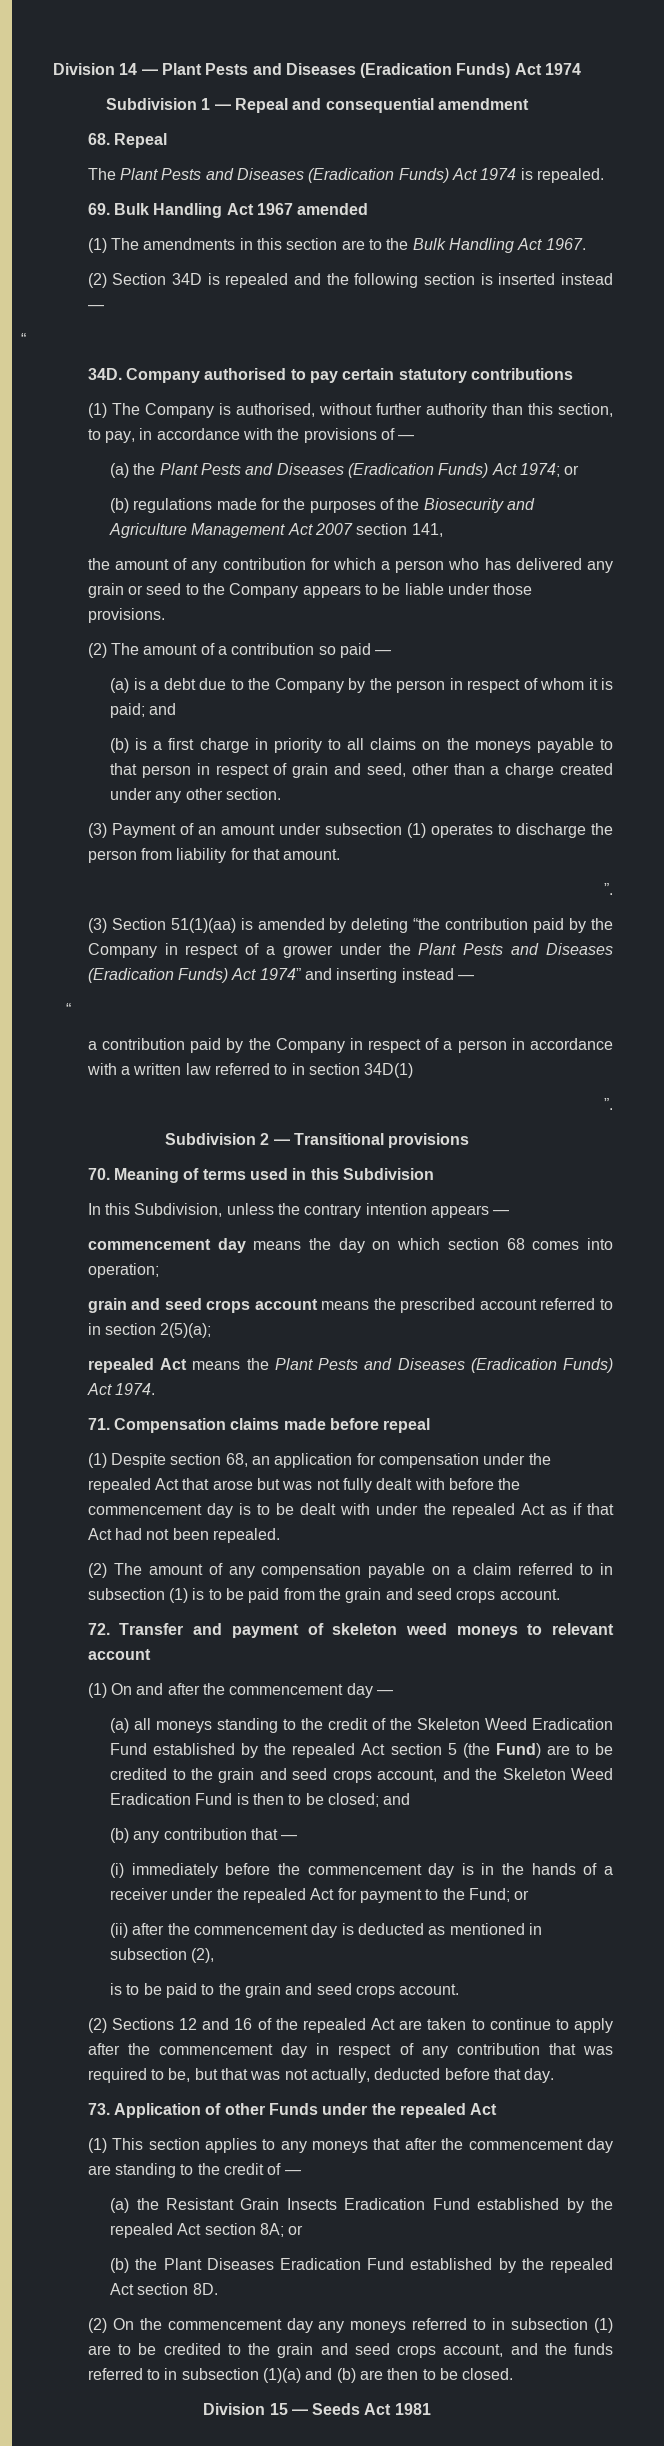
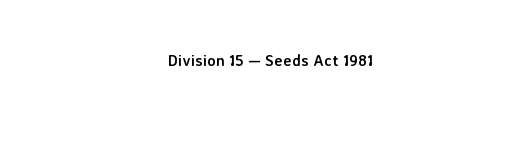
- Division 14 — Plant Pests and Diseases (Eradication Funds) Act 1974
- Subdivision 1 — Repeal and consequential amendment
- 68. Repeal
- The Plant Pests and Diseases (Eradication Funds) Act 1974 is repealed.
- 69. Bulk Handling Act 1967 amended
- (1) The amendments in this section are to the Bulk Handling Act 1967.
- (2) Section 34D is repealed and the following section is inserted instead —
- “
- 34D. Company authorised to pay certain statutory contributions
- (1) The Company is authorised, without further authority than this section, to pay, in accordance with the provisions of —
- (a) the Plant Pests and Diseases (Eradication Funds) Act 1974; or
- (b) regulations made for the purposes of the Biosecurity and Agriculture Management Act 2007 section 141,
- the amount of any contribution for which a person who has delivered any grain or seed to the Company appears to be liable under those provisions.
- (2) The amount of a contribution so paid —
- (a) is a debt due to the Company by the person in respect of whom it is paid; and
- (b) is a first charge in priority to all claims on the moneys payable to that person in respect of grain and seed, other than a charge created under any other section.
- (3) Payment of an amount under subsection (1) operates to discharge the person from liability for that amount.
- ”.
- (3) Section 51(1)(aa) is amended by deleting “the contribution paid by the Company in respect of a grower under the Plant Pests and Diseases (Eradication Funds) Act 1974” and inserting instead —
- “
- a contribution paid by the Company in respect of a person in accordance with a written law referred to in section 34D(1)
- ”.
- Subdivision 2 — Transitional provisions
- 70. Meaning of terms used in this Subdivision
- In this Subdivision, unless the contrary intention appears —
- commencement day means the day on which section 68 comes into operation;
- grain and seed crops account means the prescribed account referred to in section 2(5)(a);
- repealed Act means the Plant Pests and Diseases (Eradication Funds) Act 1974.
- 71. Compensation claims made before repeal
- (1) Despite section 68, an application for compensation under the repealed Act that arose but was not fully dealt with before the commencement day is to be dealt with under the repealed Act as if that Act had not been repealed.
- (2) The amount of any compensation payable on a claim referred to in subsection (1) is to be paid from the grain and seed crops account.
- 72. Transfer and payment of skeleton weed moneys to relevant account
- (1) On and after the commencement day —
- (a) all moneys standing to the credit of the Skeleton Weed Eradication Fund established by the repealed Act section 5 (the Fund) are to be credited to the grain and seed crops account, and the Skeleton Weed Eradication Fund is then to be closed; and
- (b) any contribution that —
- (i) immediately before the commencement day is in the hands of a receiver under the repealed Act for payment to the Fund; or
- (ii) after the commencement day is deducted as mentioned in subsection (2),
- is to be paid to the grain and seed crops account.
- (2) Sections 12 and 16 of the repealed Act are taken to continue to apply after the commencement day in respect of any contribution that was required to be, but that was not actually, deducted before that day.
- 73. Application of other Funds under the repealed Act
- (1) This section applies to any moneys that after the commencement day are standing to the credit of —
- (a) the Resistant Grain Insects Eradication Fund established by the repealed Act section 8A; or
- (b) the Plant Diseases Eradication Fund established by the repealed Act section 8D.
- (2) On the commencement day any moneys referred to in subsection (1) are to be credited to the grain and seed crops account, and the funds referred to in subsection (1)(a) and (b) are then to be closed.

